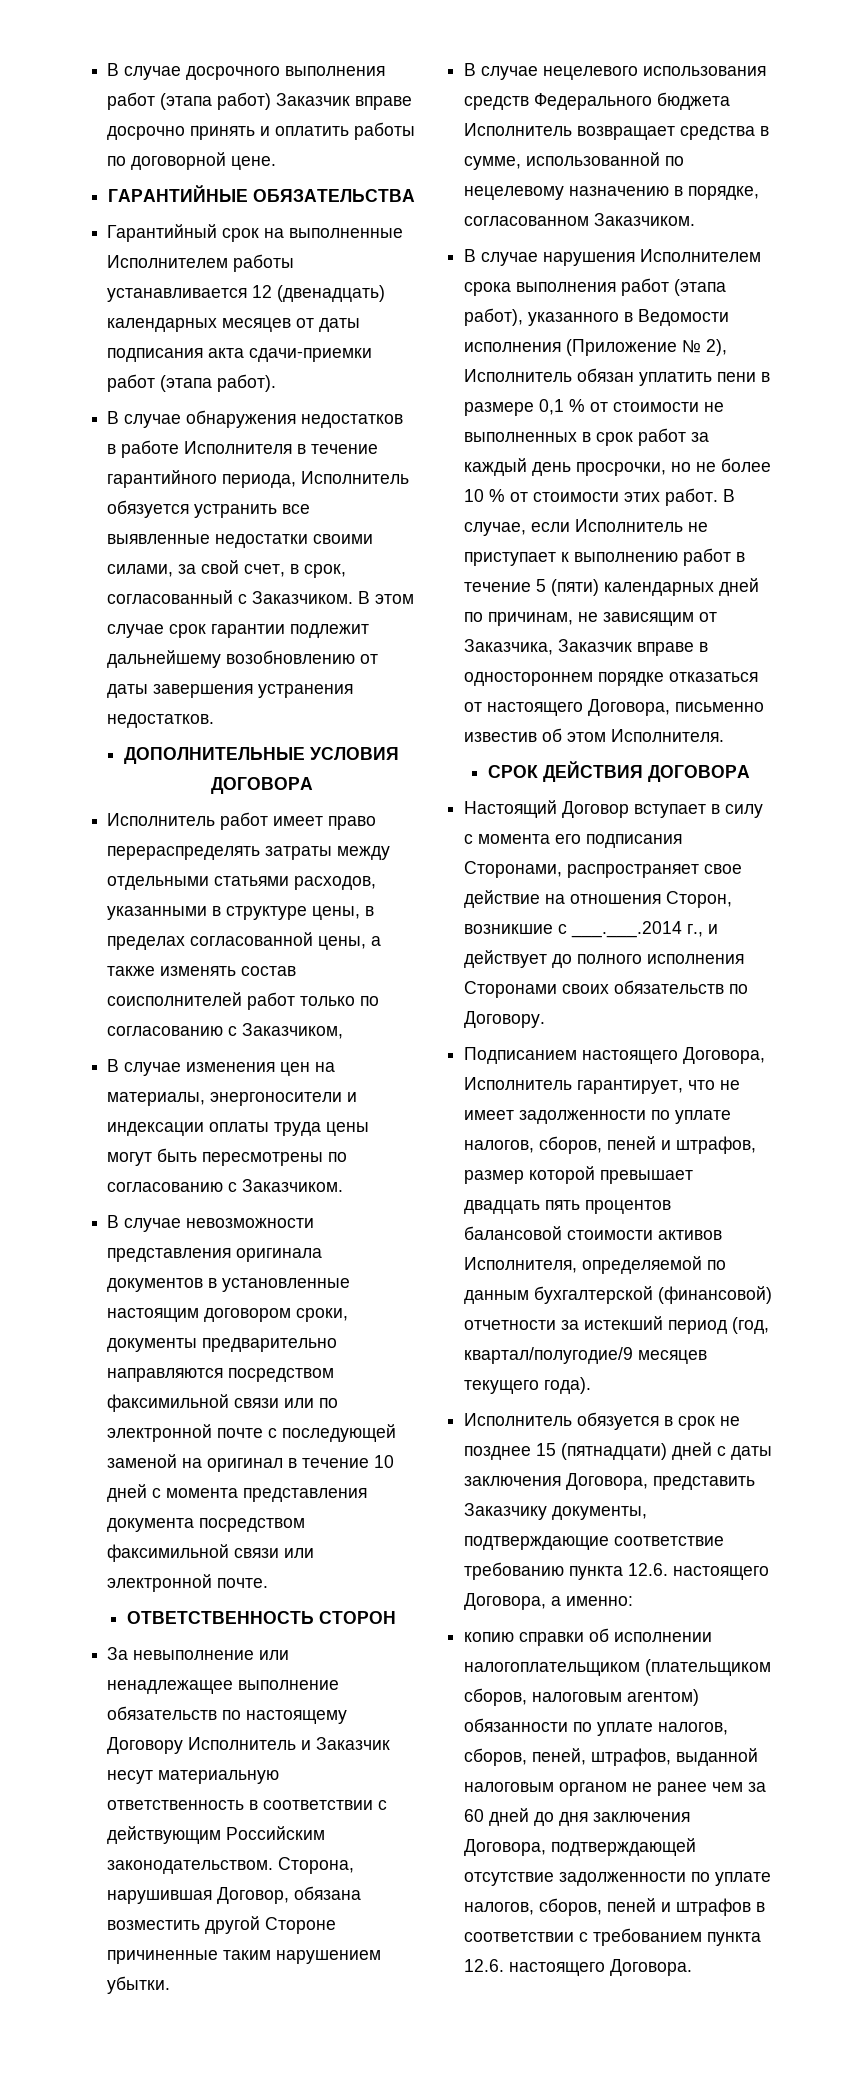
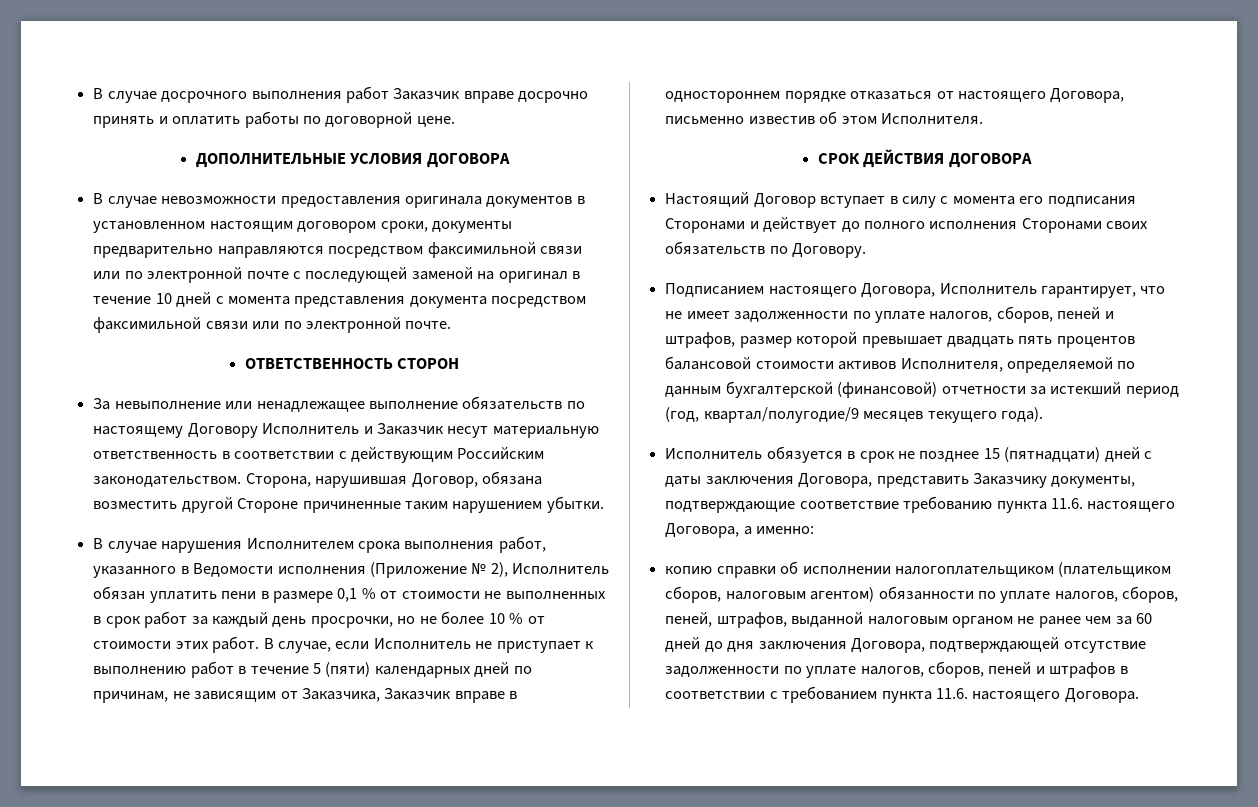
- В случае досрочного выполнения работ (этапа работ) Заказчик вправе досрочно принять и оплатить работы по договорной цене.
+ В случае досрочного выполнения работ Заказчик вправе досрочно принять и оплатить работы по договорной цене.
- ГАРАНТИЙНЫЕ ОБЯЗАТЕЛЬСТВА
- Гарантийный срок на выполненные Исполнителем работы устанавливается 12 (двенадцать) календарных месяцев от даты подписания акта сдачи-приемки работ (этапа работ).
- В случае обнаружения недостатков в работе Исполнителя в течение гарантийного периода, Исполнитель обязуется устранить все выявленные недостатки своими силами, за свой счет, в срок, согласованный с Заказчиком. В этом случае срок гарантии подлежит дальнейшему возобновлению от даты завершения устранения недостатков.
  ДОПОЛНИТЕЛЬНЫЕ УСЛОВИЯ ДОГОВОРА
- Исполнитель работ имеет право перераспределять затраты между отдельными статьями расходов, указанными в структуре цены, в пределах согласованной цены, а также изменять состав соисполнителей работ только по согласованию с Заказчиком,
- В случае изменения цен на материалы, энергоносители и индексации оплаты труда цены могут быть пересмотрены по согласованию с Заказчиком.
- В случае невозможности представления оригинала документов в установленные настоящим договором сроки, документы предварительно направляются посредством факсимильной связи или по электронной почте с последующей заменой на оригинал в течение 10 дней с момента представления документа посредством факсимильной связи или электронной почте.
+ В случае невозможности предоставления оригинала документов в установленном настоящим договором сроки, документы предварительно направляются посредством факсимильной связи или по электронной почте с последующей заменой на оригинал в течение 10 дней с момента представления документа посредством факсимильной связи или по электронной почте.
- В случае нецелевого использования средств Федерального бюджета Исполнитель возвращает средства в сумме, использованной по нецелевому назначению в порядке, согласованном Заказчиком.
- В случае нарушения Исполнителем срока выполнения работ (этапа работ), указанного в Ведомости исполнения (Приложение № 2), Исполнитель обязан уплатить пени в размере 0,1 % от стоимости не выполненных в срок работ за каждый день просрочки, но не более 10 % от стоимости этих работ.
+ В случае нарушения Исполнителем срока выполнения работ, указанного в Ведомости исполнения (Приложение № 2), Исполнитель обязан уплатить пени в размере 0,1 % от стоимости не выполненных в срок работ за каждый день просрочки, но не более 10 % от стоимости этих работ.
- Настоящий Договор вступает в силу с момента его подписания Сторонами, распространяет свое действие на отношения Сторон, возникшие с ___.___.2014 г., и действует до полного исполнения Сторонами своих обязательств по Договору.
+ Настоящий Договор вступает в силу с момента его подписания Сторонами и действует до полного исполнения Сторонами своих обязательств по Договору.
- Исполнитель обязуется в срок не позднее 15 (пятнадцати) дней с даты заключения Договора, представить Заказчику документы, подтверждающие соответствие требованию пункта 12.6. настоящего Договора, а именно:
+ Исполнитель обязуется в срок не позднее 15 (пятнадцати) дней с даты заключения Договора, представить Заказчику документы, подтверждающие соответствие требованию пункта 11.6. настоящего Договора, а именно:
- копию справки об исполнении налогоплательщиком (плательщиком сборов, налоговым агентом) обязанности по уплате налогов, сборов, пеней, штрафов, выданной налоговым органом не ранее чем за 60 дней до дня заключения Договора, подтверждающей отсутствие задолженности по уплате налогов, сборов, пеней и штрафов в соответствии с требованием пункта 12.6. настоящего Договора.
+ копию справки об исполнении налогоплательщиком (плательщиком сборов, налоговым агентом) обязанности по уплате налогов, сборов, пеней, штрафов, выданной налоговым органом не ранее чем за 60 дней до дня заключения Договора, подтверждающей отсутствие задолженности по уплате налогов, сборов, пеней и штрафов в соответствии с требованием пункта 11.6. настоящего Договора.

